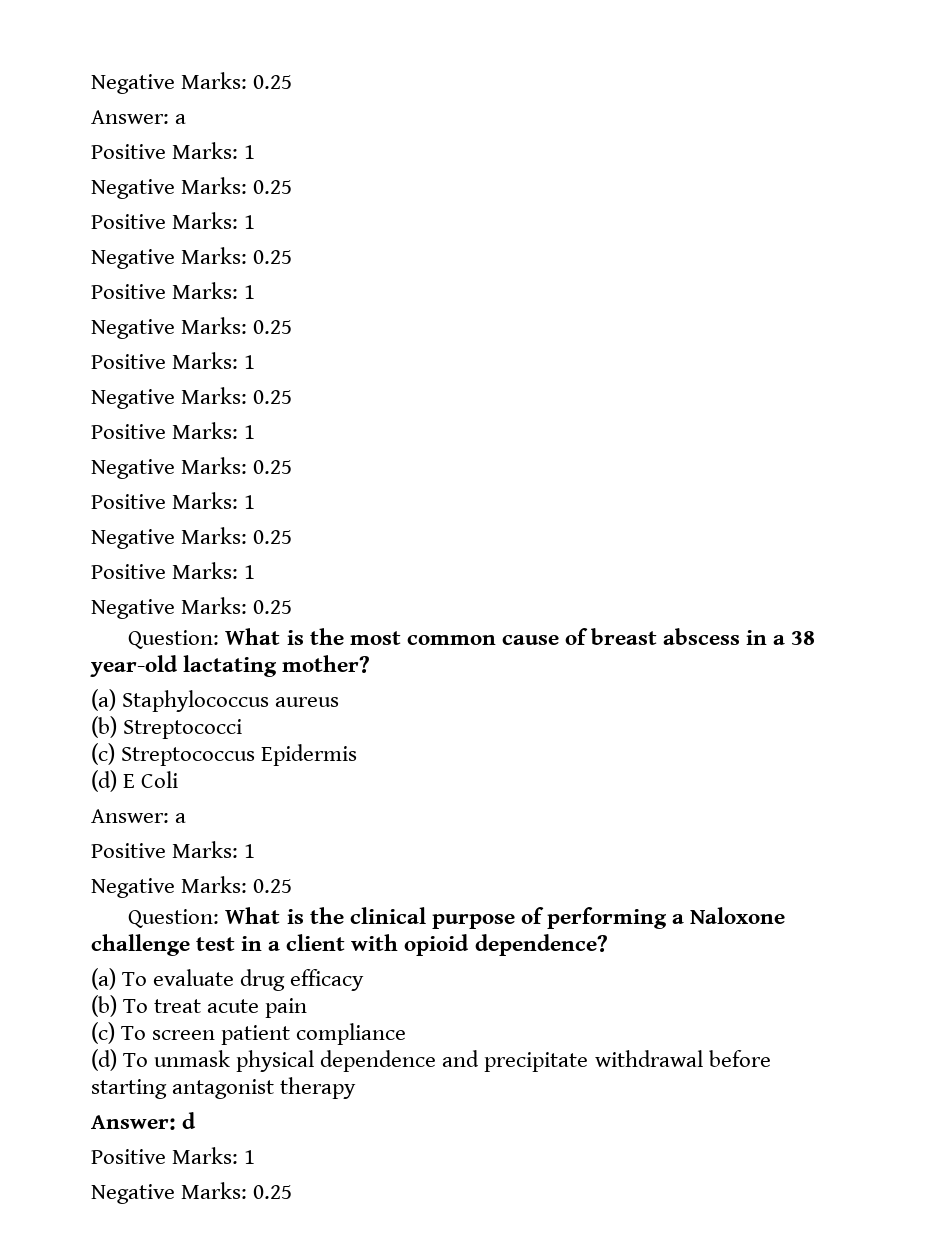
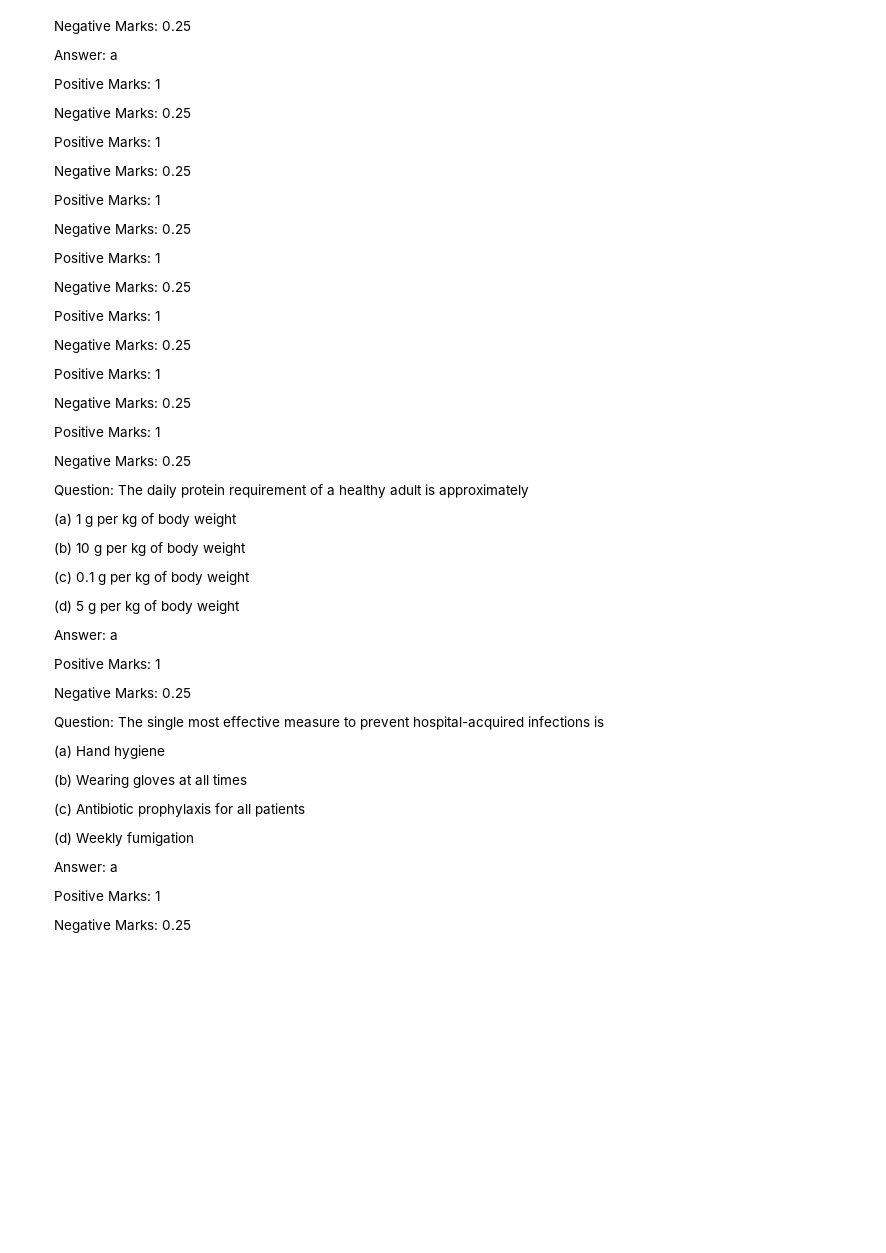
- Question: What is the most common cause of breast abscess in a 38 year-old lactating mother?
- (a) Staphylococcus aureus
- (b) Streptococci
- (c) Streptococcus Epidermis
- (d) E Coli
+ Question: The daily protein requirement of a healthy adult is approximately
+ (a) 1 g per kg of body weight
+ (b) 10 g per kg of body weight
+ (c) 0.1 g per kg of body weight
+ (d) 5 g per kg of body weight
- Question: What is the clinical purpose of performing a Naloxone challenge test in a client with opioid dependence?
- (a) To evaluate drug efficacy
- (b) To treat acute pain
- (c) To screen patient compliance
- (d) To unmask physical dependence and precipitate withdrawal before starting antagonist therapy
- Answer: d
+ Question: The single most effective measure to prevent hospital-acquired infections is
+ (a) Hand hygiene
+ (b) Wearing gloves at all times
+ (c) Antibiotic prophylaxis for all patients
+ (d) Weekly fumigation
+ Answer: a

